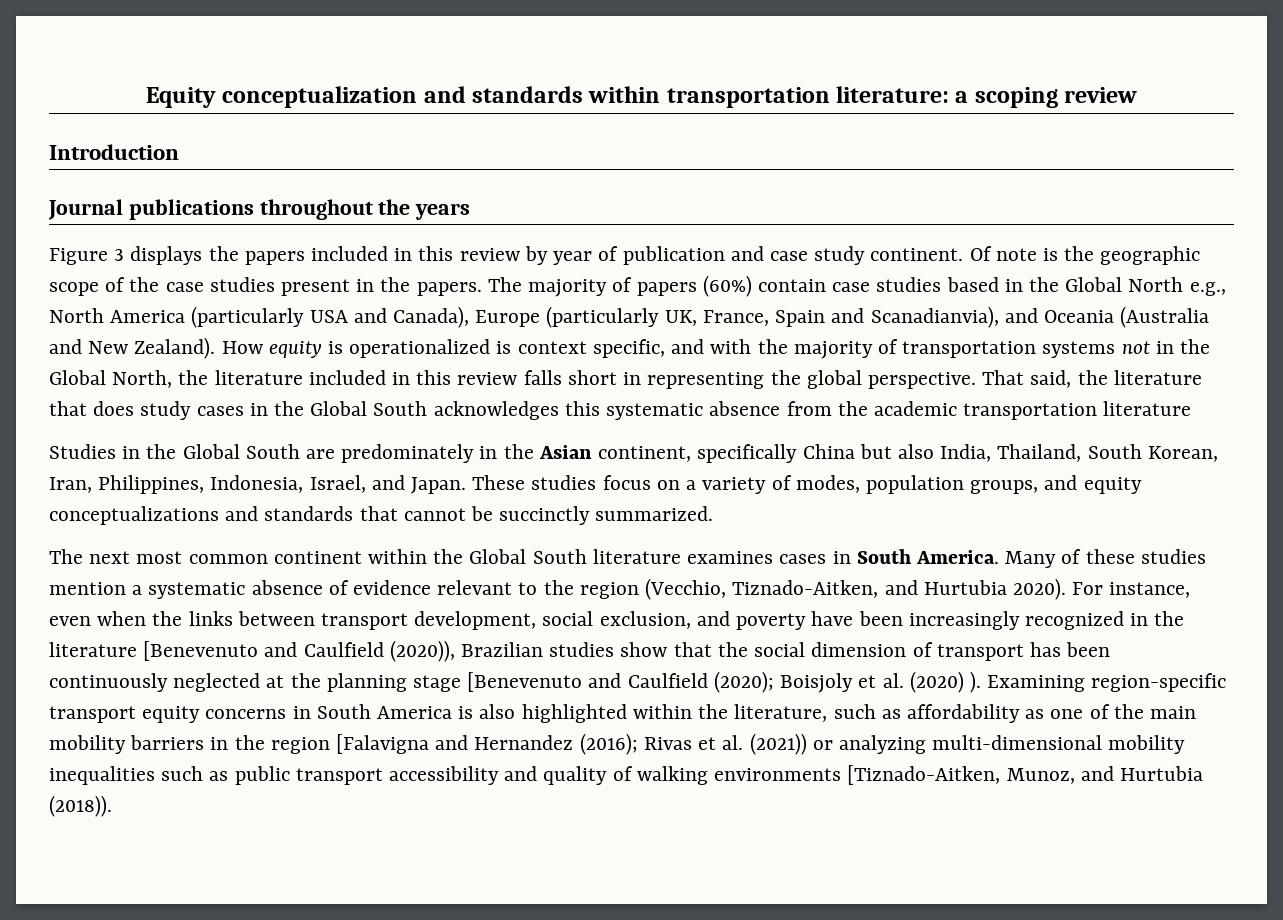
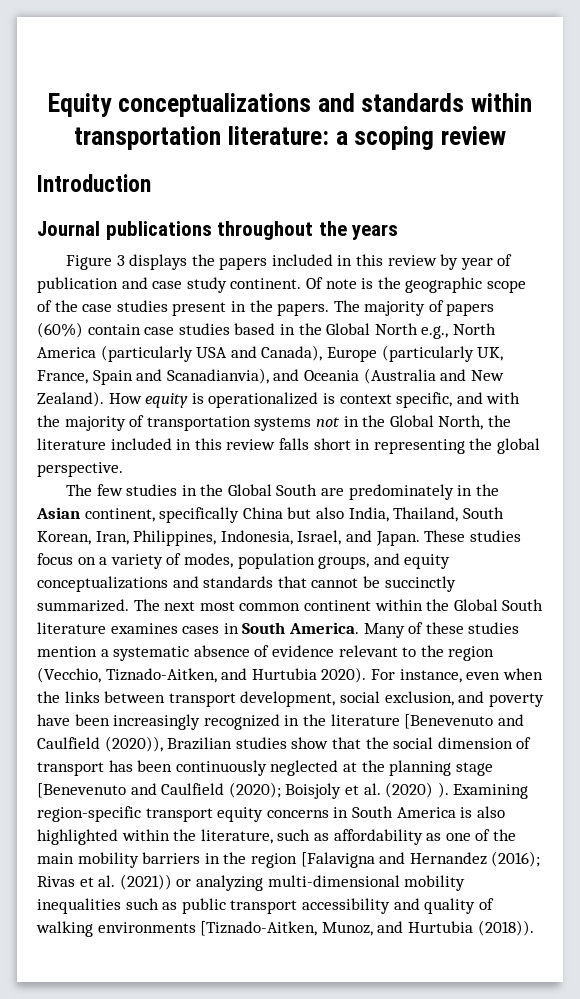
- Equity conceptualization and standards within transportation literature: a scoping review
+ Equity conceptualizations and standards within transportation literature: a scoping review
- How equity is operationalized is context specific, and with the majority of transportation systems not in the Global North, the literature included in this review falls short in representing the global perspective. That said, the literature that does study cases in the Global South acknowledges this systematic absence from the academic transportation literature
- Studies in the Global South are predominately in the Asian continent, specifically China but also India, Thailand, South Korean, Iran, Philippines, Indonesia, Israel, and Japan.
+ How equity is operationalized is context specific, and with the majority of transportation systems not in the Global North, the literature included in this review falls short in representing the global perspective.
+ The few studies in the Global South are predominately in the Asian continent, specifically China but also India, Thailand, South Korean, Iran, Philippines, Indonesia, Israel, and Japan.
- These studies focus on a variety of modes, population groups, and equity conceptualizations and standards that cannot be succinctly summarized.
- The next most common continent within the Global South literature examines cases in South America.
+ These studies focus on a variety of modes, population groups, and equity conceptualizations and standards that cannot be succinctly summarized. The next most common continent within the Global South literature examines cases in South America.

